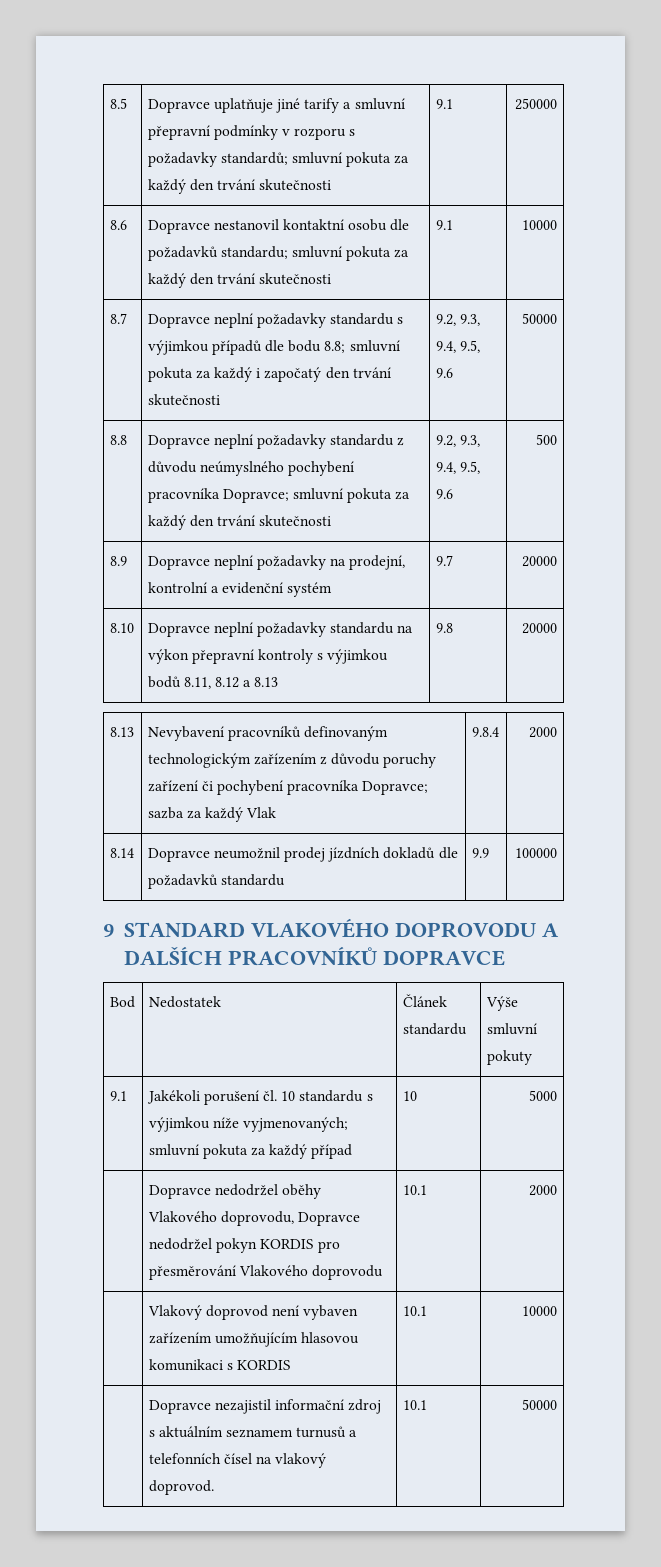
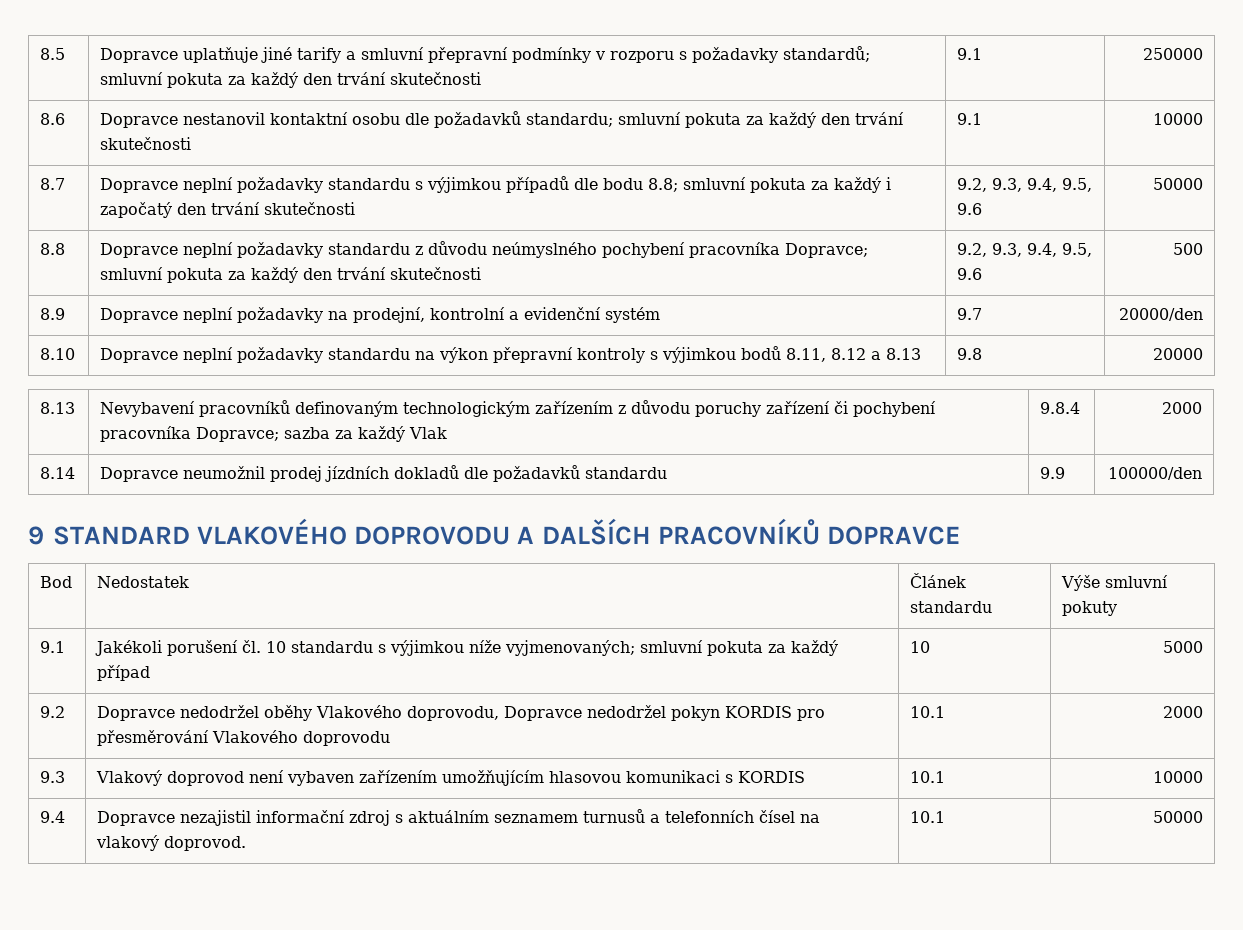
- 8.9 | Dopravce neplní požadavky na prodejní, kontrolní a evidenční systém | 9.7 | 20000
+ 8.9 | Dopravce neplní požadavky na prodejní, kontrolní a evidenční systém | 9.7 | 20000/den
- 8.14 | Dopravce neumožnil prodej jízdních dokladů dle požadavků standardu | 9.9 | 100000
+ 8.14 | Dopravce neumožnil prodej jízdních dokladů dle požadavků standardu | 9.9 | 100000/den
- | Dopravce nedodržel oběhy Vlakového doprovodu, Dopravce nedodržel pokyn KORDIS pro přesměrování Vlakového doprovodu | 10.1 | 2000
+ 9.2 | Dopravce nedodržel oběhy Vlakového doprovodu, Dopravce nedodržel pokyn KORDIS pro přesměrování Vlakového doprovodu | 10.1 | 2000
- | Vlakový doprovod není vybaven zařízením umožňujícím hlasovou komunikaci s KORDIS | 10.1 | 10000
+ 9.3 | Vlakový doprovod není vybaven zařízením umožňujícím hlasovou komunikaci s KORDIS | 10.1 | 10000
- | Dopravce nezajistil informační zdroj s aktuálním seznamem turnusů a telefonních čísel na vlakový doprovod. | 10.1 | 50000
+ 9.4 | Dopravce nezajistil informační zdroj s aktuálním seznamem turnusů a telefonních čísel na vlakový doprovod. | 10.1 | 50000

